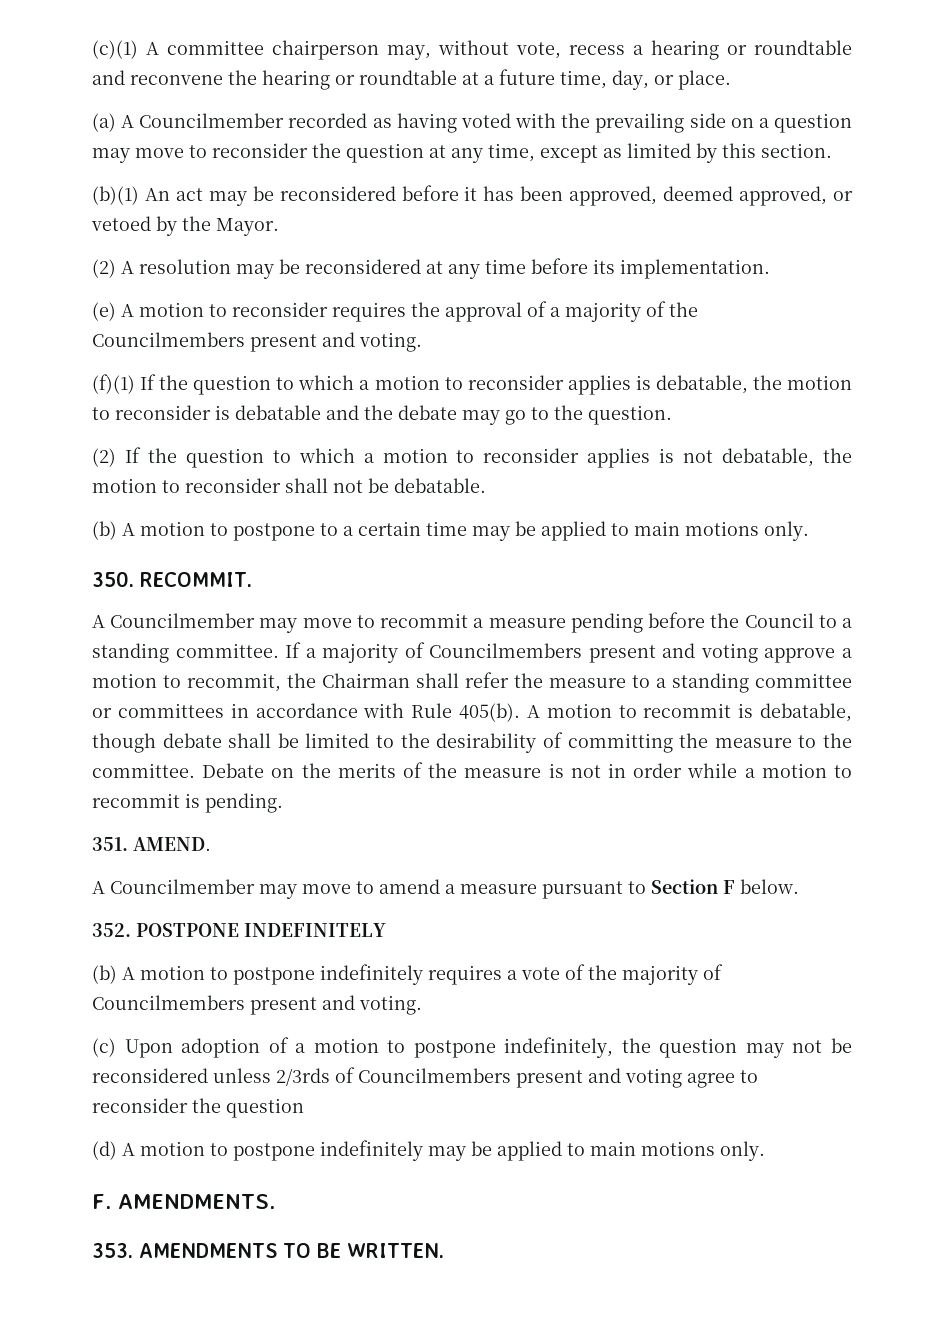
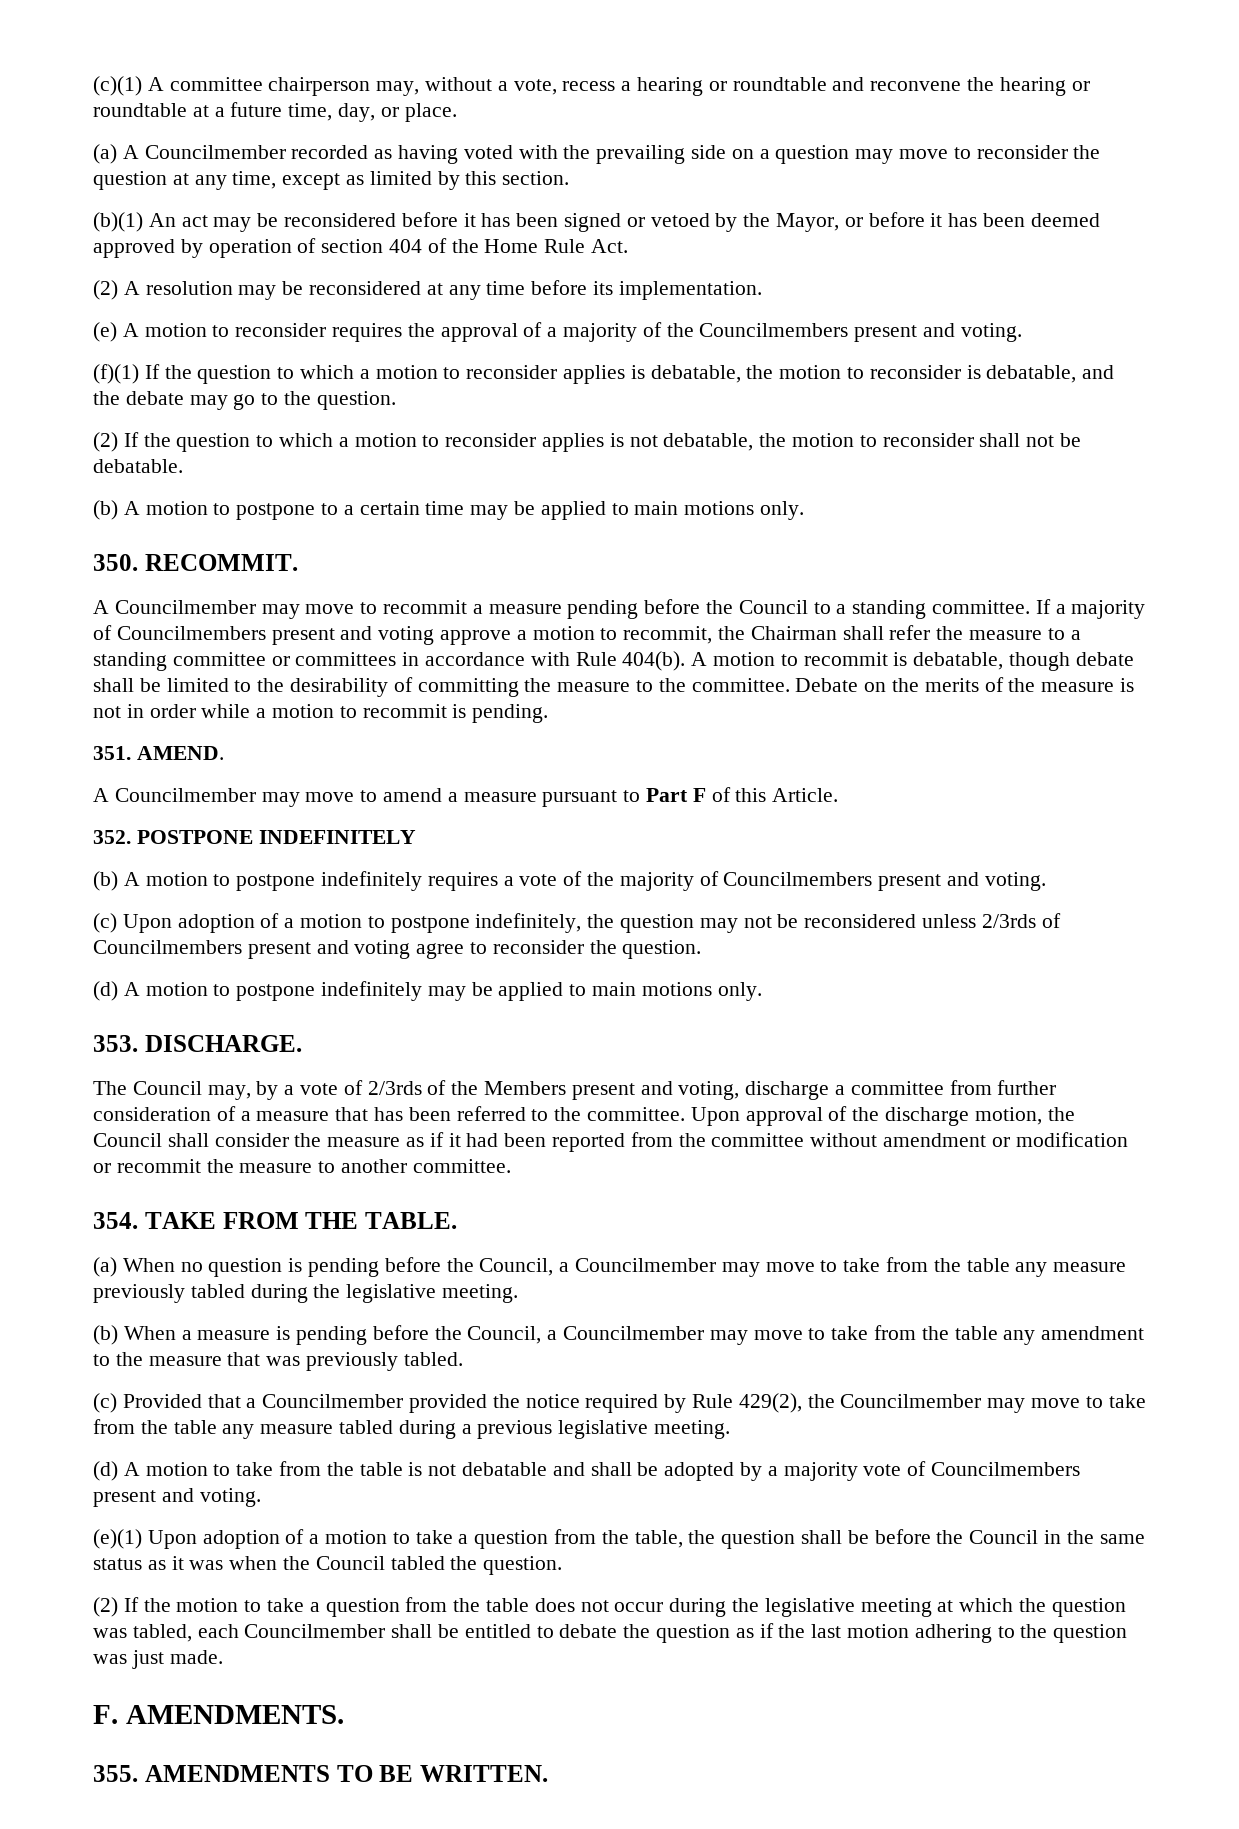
- (c)(1) A committee chairperson may, without vote, recess a hearing or roundtable and reconvene the hearing or roundtable at a future time, day, or place.
+ (c)(1) A committee chairperson may, without a vote, recess a hearing or roundtable and reconvene the hearing or roundtable at a future time, day, or place.
- (b)(1) An act may be reconsidered before it has been approved, deemed approved, or vetoed by the Mayor.
+ (b)(1) An act may be reconsidered before it has been signed or vetoed by the Mayor, or before it has been deemed approved by operation of section 404 of the Home Rule Act.
- (f)(1) If the question to which a motion to reconsider applies is debatable, the motion to reconsider is debatable and the debate may go to the question.
+ (f)(1) If the question to which a motion to reconsider applies is debatable, the motion to reconsider is debatable, and the debate may go to the question.
- If a majority of Councilmembers present and voting approve a motion to recommit, the Chairman shall refer the measure to a standing committee or committees in accordance with Rule 405(b).
+ If a majority of Councilmembers present and voting approve a motion to recommit, the Chairman shall refer the measure to a standing committee or committees in accordance with Rule 404(b).
- A Councilmember may move to amend a measure pursuant to Section F below.
+ A Councilmember may move to amend a measure pursuant to Part F of this Article.
- (c) Upon adoption of a motion to postpone indefinitely, the question may not be reconsidered unless 2/3rds of Councilmembers present and voting agree to reconsider the question
+ (c) Upon adoption of a motion to postpone indefinitely, the question may not be reconsidered unless 2/3rds of Councilmembers present and voting agree to reconsider the question.
+ 353. DISCHARGE.
+ The Council may, by a vote of 2/3rds of the Members present and voting, discharge a committee from further consideration of a measure that has been referred to the committee. Upon approval of the discharge motion, the Council shall consider the measure as if it had been reported from the committee without amendment or modification or recommit the measure to another committee.
+ 354. TAKE FROM THE TABLE.
+ (a) When no question is pending before the Council, a Councilmember may move to take from the table any measure previously tabled during the legislative meeting.
+ (b) When a measure is pending before the Council, a Councilmember may move to take from the table any amendment to the measure that was previously tabled.
+ (c) Provided that a Councilmember provided the notice required by Rule 429(2), the Councilmember may move to take from the table any measure tabled during a previous legislative meeting.
+ (d) A motion to take from the table is not debatable and shall be adopted by a majority vote of Councilmembers present and voting.
+ (e)(1) Upon adoption of a motion to take a question from the table, the question shall be before the Council in the same status as it was when the Council tabled the question.
+ (2) If the motion to take a question from the table does not occur during the legislative meeting at which the question was tabled, each Councilmember shall be entitled to debate the question as if the last motion adhering to the question was just made.
- 353. AMENDMENTS TO BE WRITTEN.
+ 355. AMENDMENTS TO BE WRITTEN.

